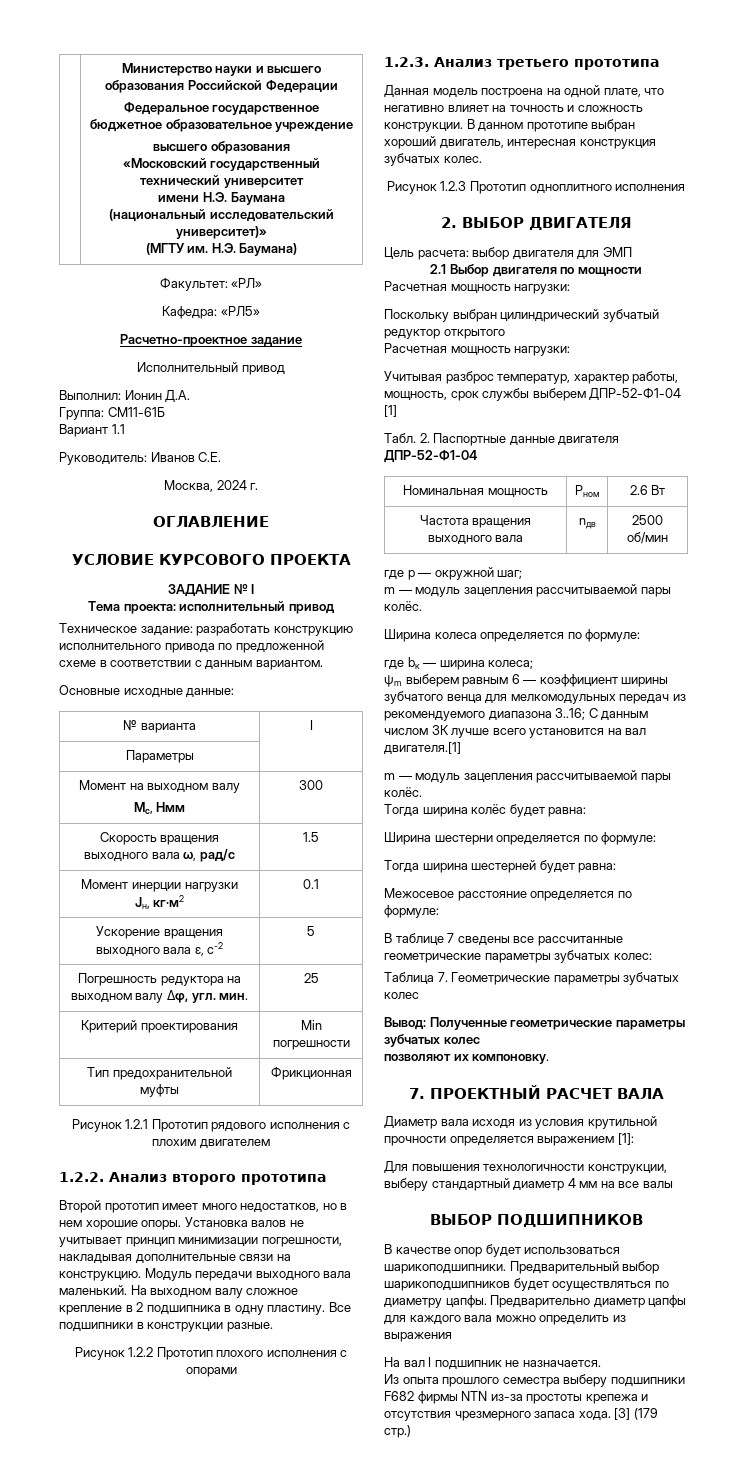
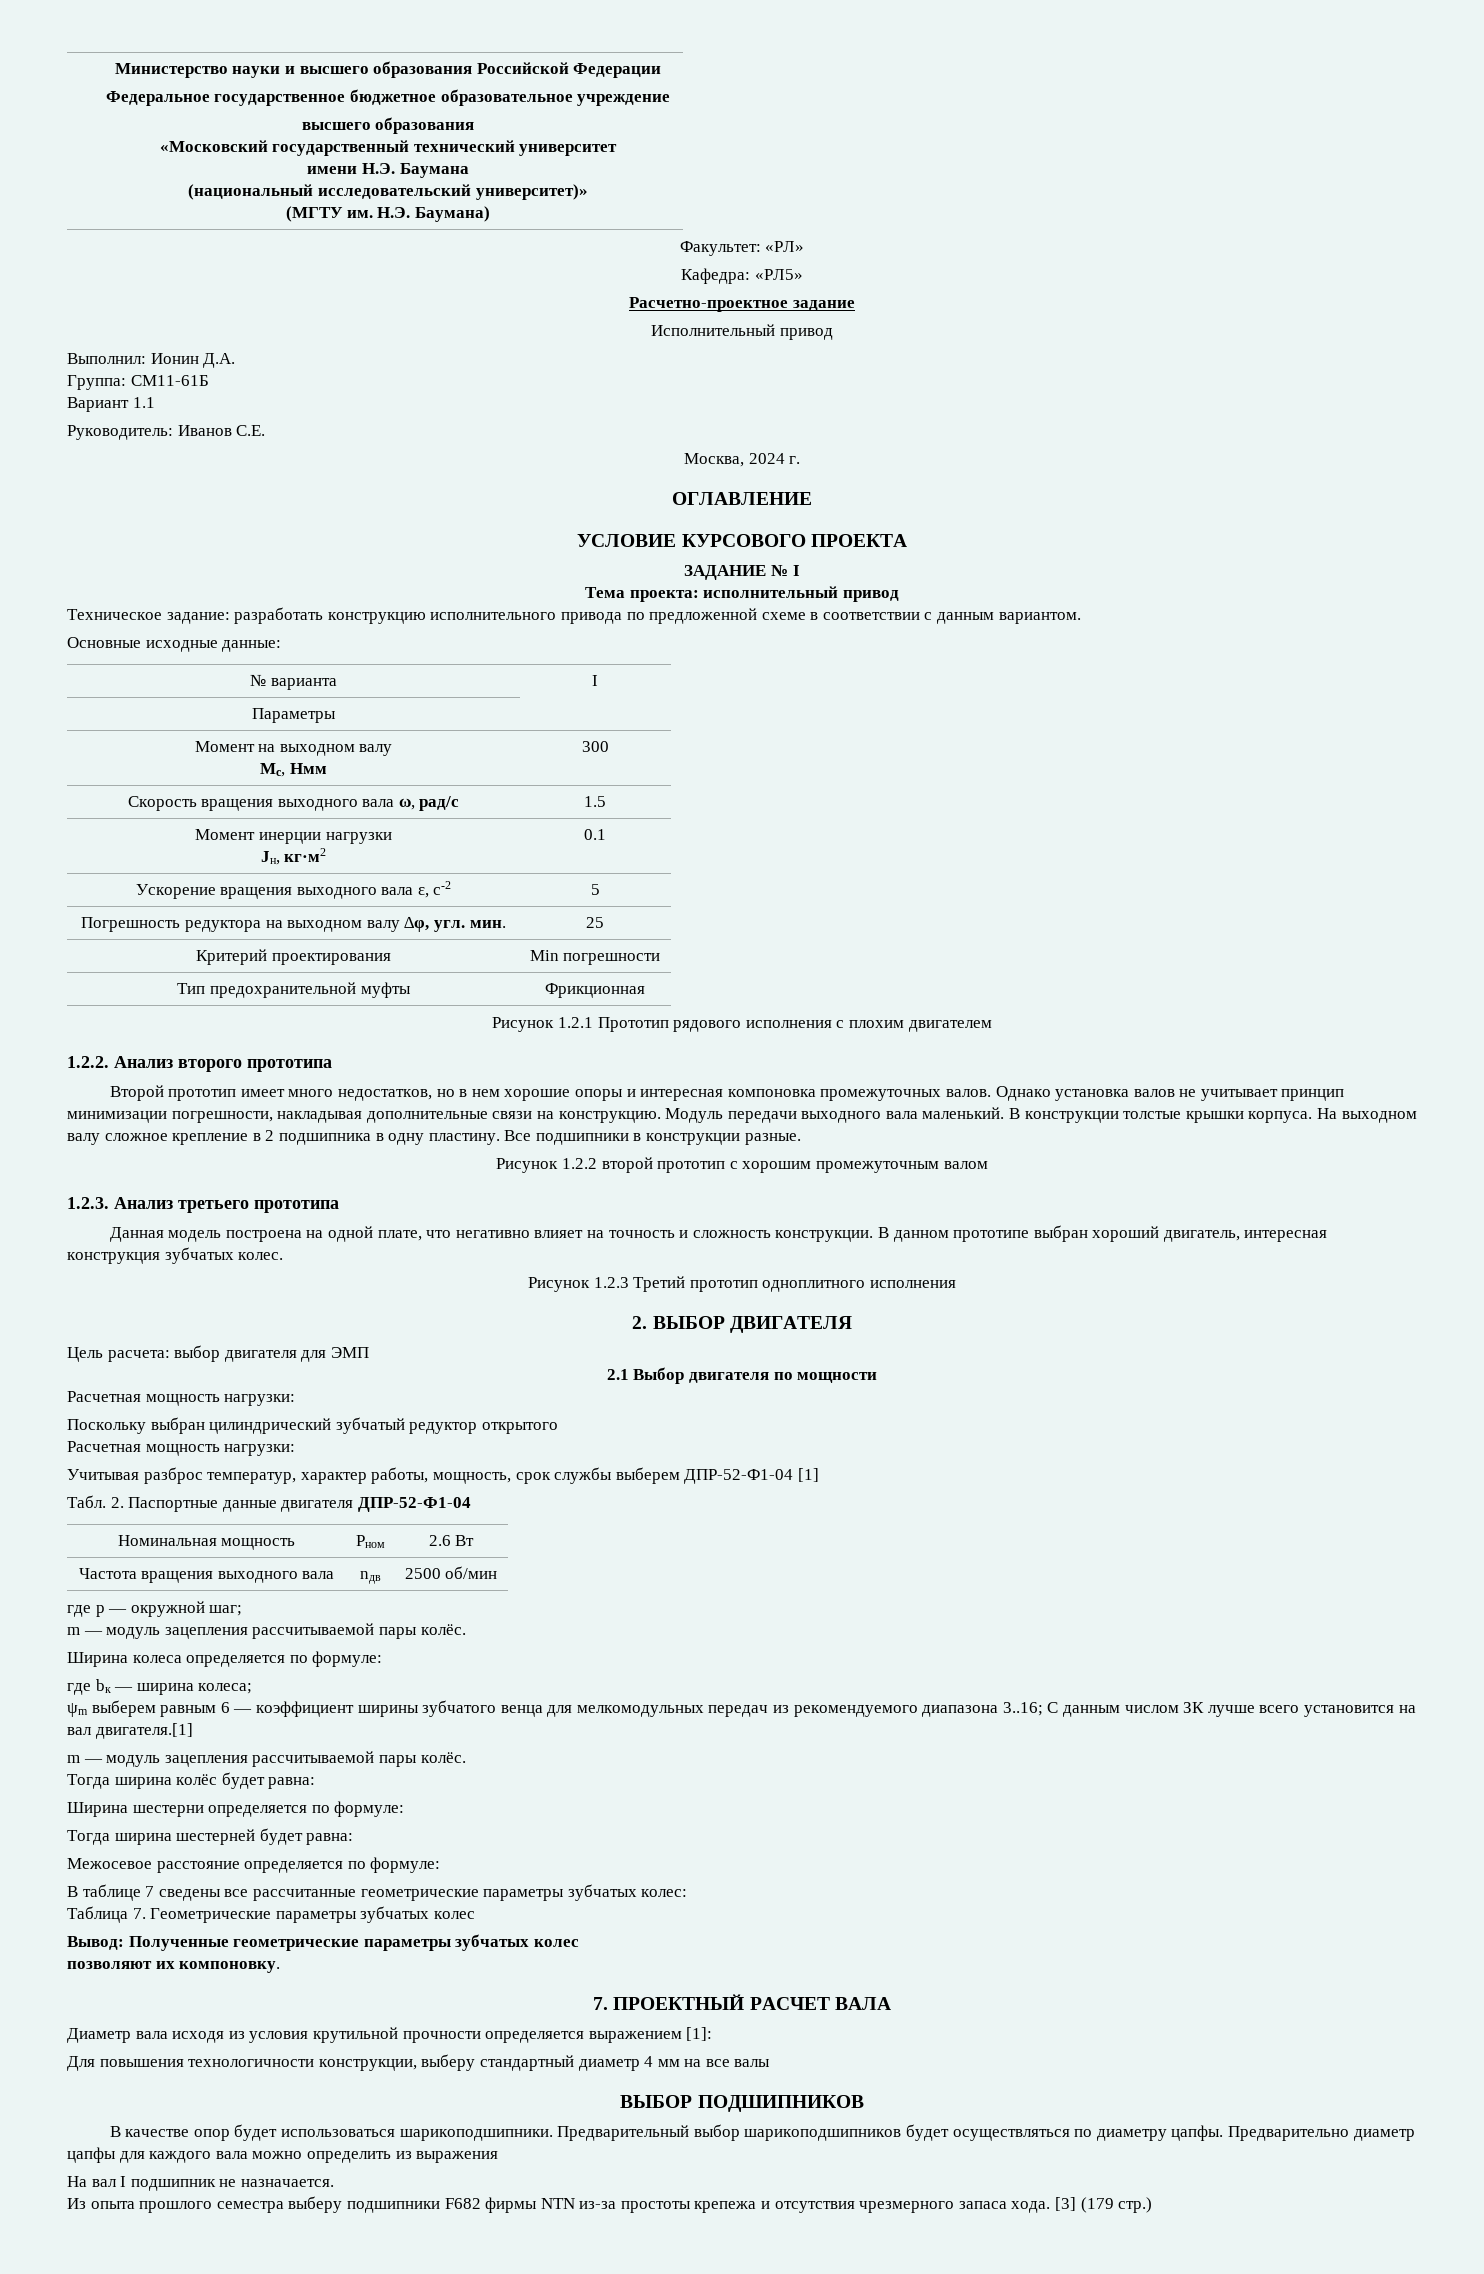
- Второй прототип имеет много недостатков, но в нем хорошие опоры. Установка валов не учитывает принцип минимизации погрешности, накладывая дополнительные связи на конструкцию.
+ Второй прототип имеет много недостатков, но в нем хорошие опоры и интересная компоновка промежуточных валов. Однако установка валов не учитывает принцип минимизации погрешности, накладывая дополнительные связи на конструкцию.
+ В конструкции толстые крышки корпуса.
- Рисунок 1.2.2 Прототип плохого исполнения с опорами
+ Рисунок 1.2.2 второй прототип с хорошим промежуточным валом
- Рисунок 1.2.3 Прототип одноплитного исполнения
+ Рисунок 1.2.3 Третий прототип одноплитного исполнения

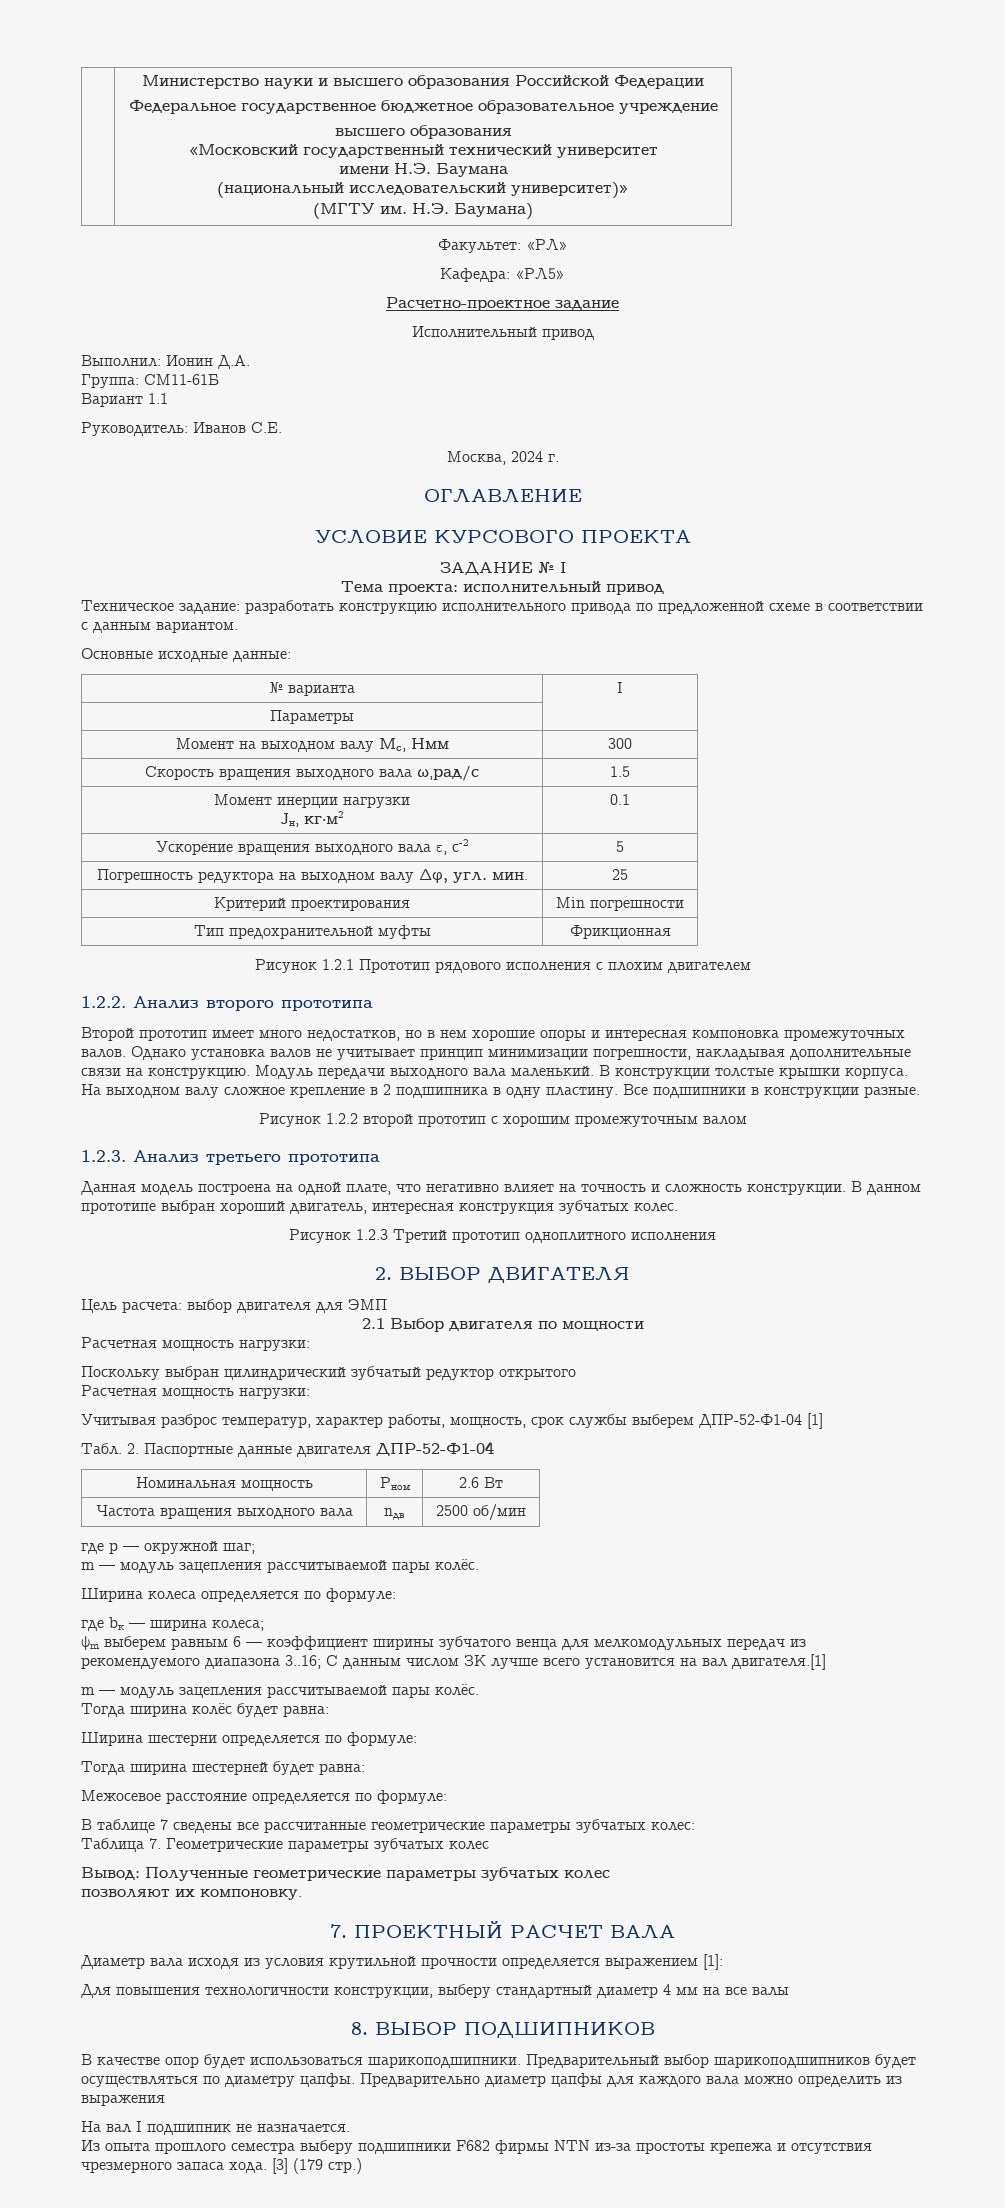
- Момент на выходном валу
- Мс, Нмм | 300
+ Момент на выходном валу Мс, Нмм | 300
- Скорость вращения выходного вала ω, рад/c | 1.5
+ Скорость вращения выходного вала ω,рад/c | 1.5
- ВЫБОР ПОДШИПНИКОВ
+ 8. ВЫБОР ПОДШИПНИКОВ

